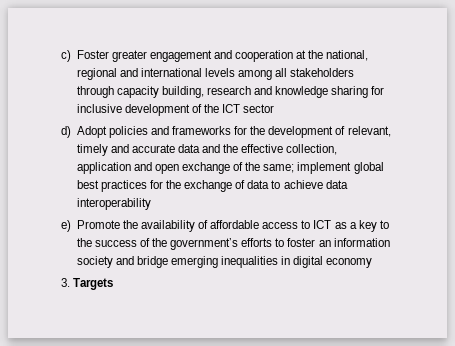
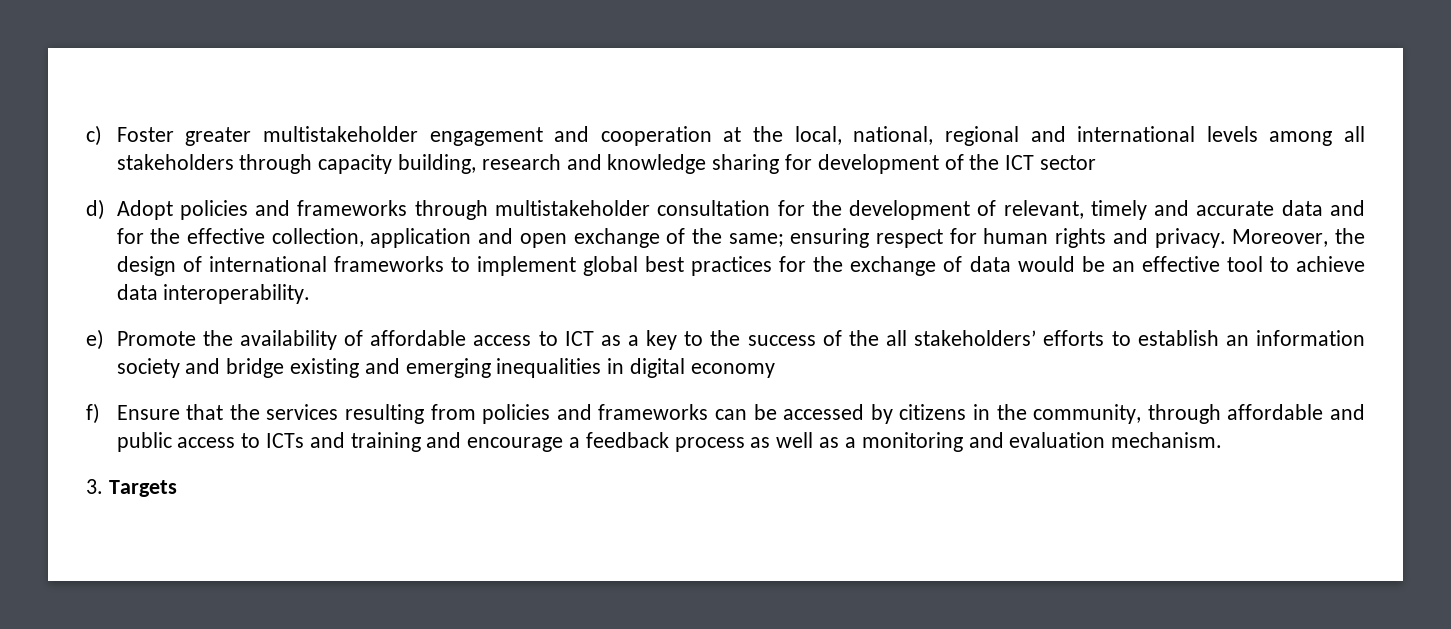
- c) Foster greater engagement and cooperation at the national, regional and international levels among all stakeholders through capacity building, research and knowledge sharing for inclusive development of the ICT sector
+ c) Foster greater multistakeholder engagement and cooperation at the local, national, regional and international levels among all stakeholders through capacity building, research and knowledge sharing for development of the ICT sector
- d) Adopt policies and frameworks for the development of relevant, timely and accurate data and the effective collection, application and open exchange of the same; implement global best practices for the exchange of data to achieve data interoperability
+ d) Adopt policies and frameworks through multistakeholder consultation for the development of relevant, timely and accurate data and for the effective collection, application and open exchange of the same; ensuring respect for human rights and privacy. Moreover, the design of international frameworks to implement global best practices for the exchange of data would be an effective tool to achieve data interoperability.
- e) Promote the availability of affordable access to ICT as a key to the success of the government’s efforts to foster an information society and bridge emerging inequalities in digital economy
+ e) Promote the availability of affordable access to ICT as a key to the success of the all stakeholders’ efforts to establish an information society and bridge existing and emerging inequalities in digital economy
+ f) Ensure that the services resulting from policies and frameworks can be accessed by citizens in the community, through affordable and public access to ICTs and training and encourage a feedback process as well as a monitoring and evaluation mechanism.

